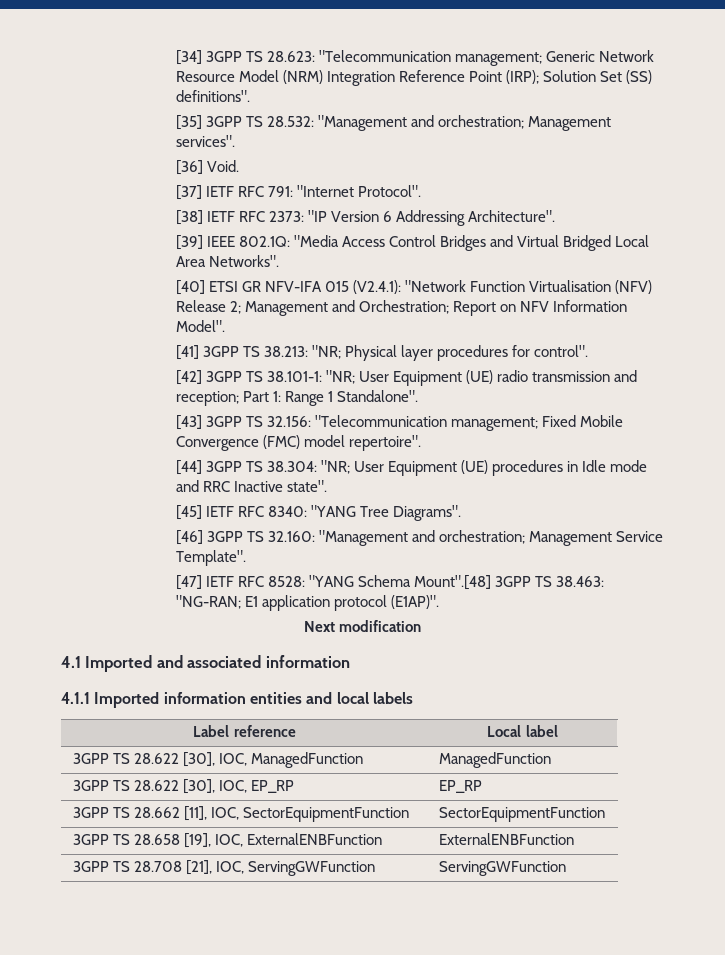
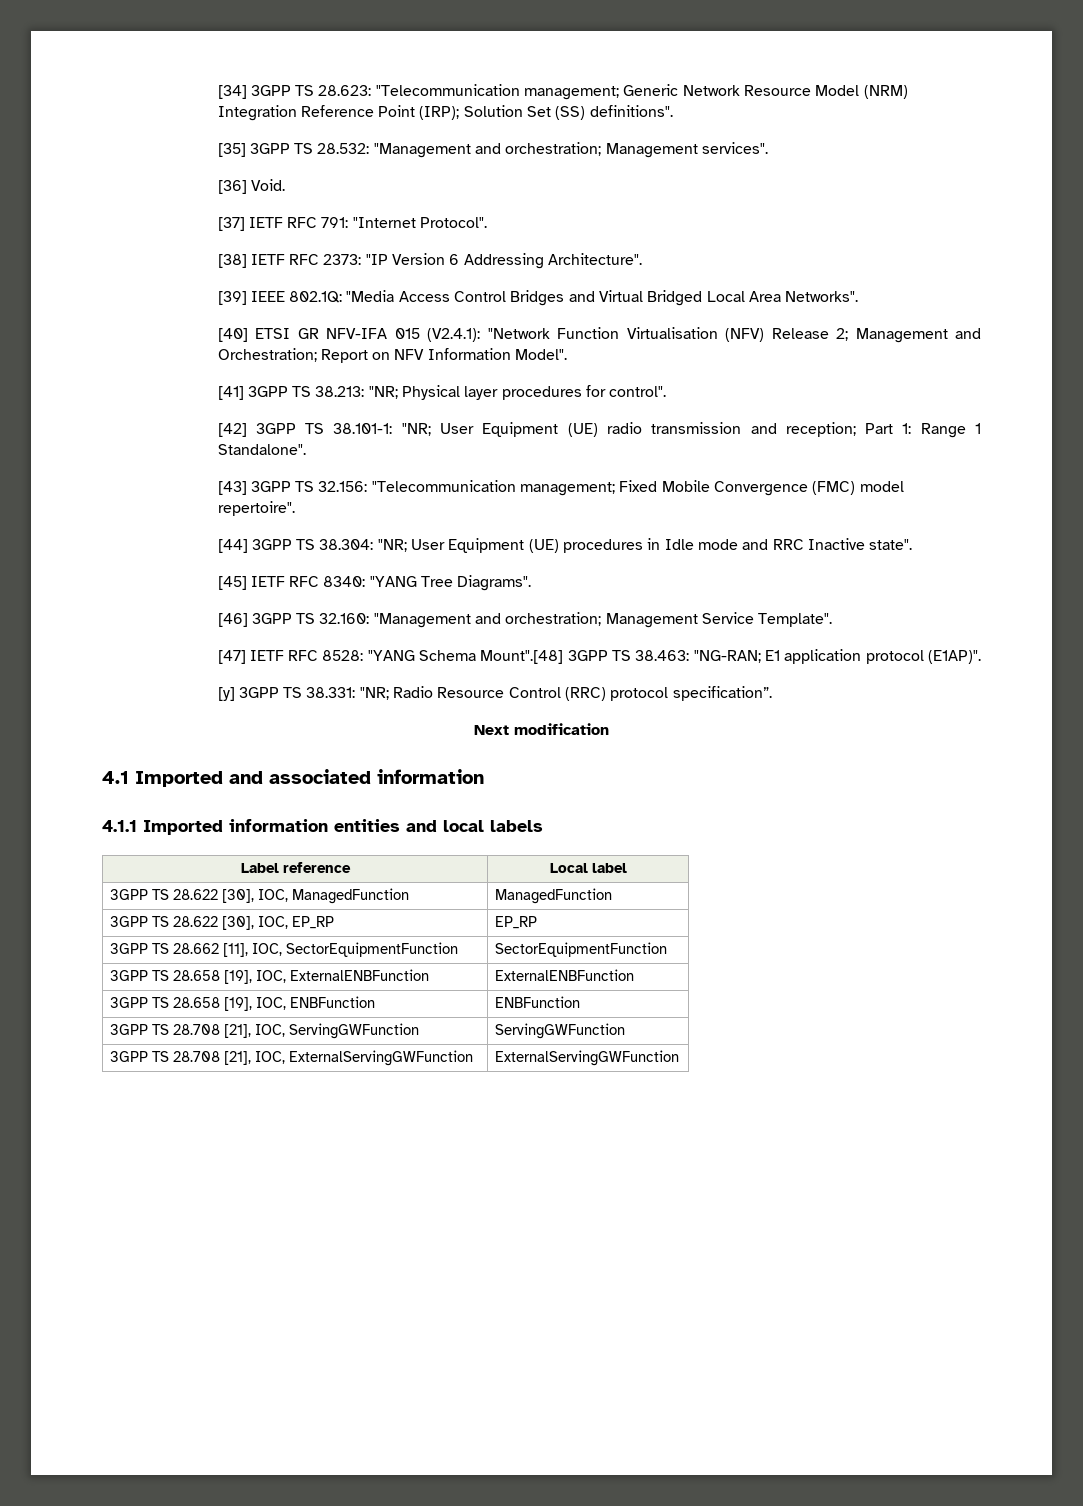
+ [y] 3GPP TS 38.331: "NR; Radio Resource Control (RRC) protocol specification”.
+ 3GPP TS 28.658 [19], IOC, ENBFunction | ENBFunction
+ 3GPP TS 28.708 [21], IOC, ExternalServingGWFunction | ExternalServingGWFunction

